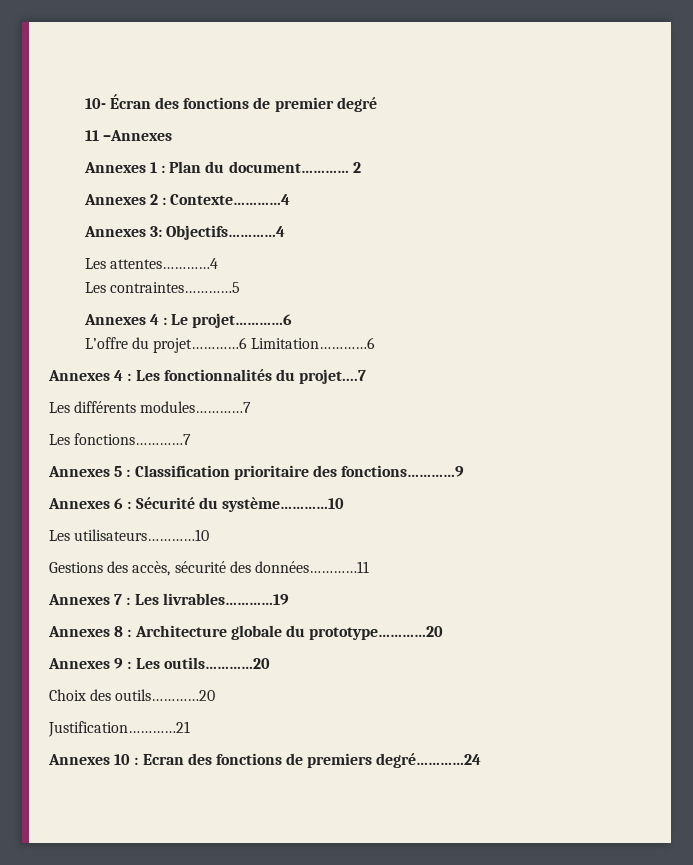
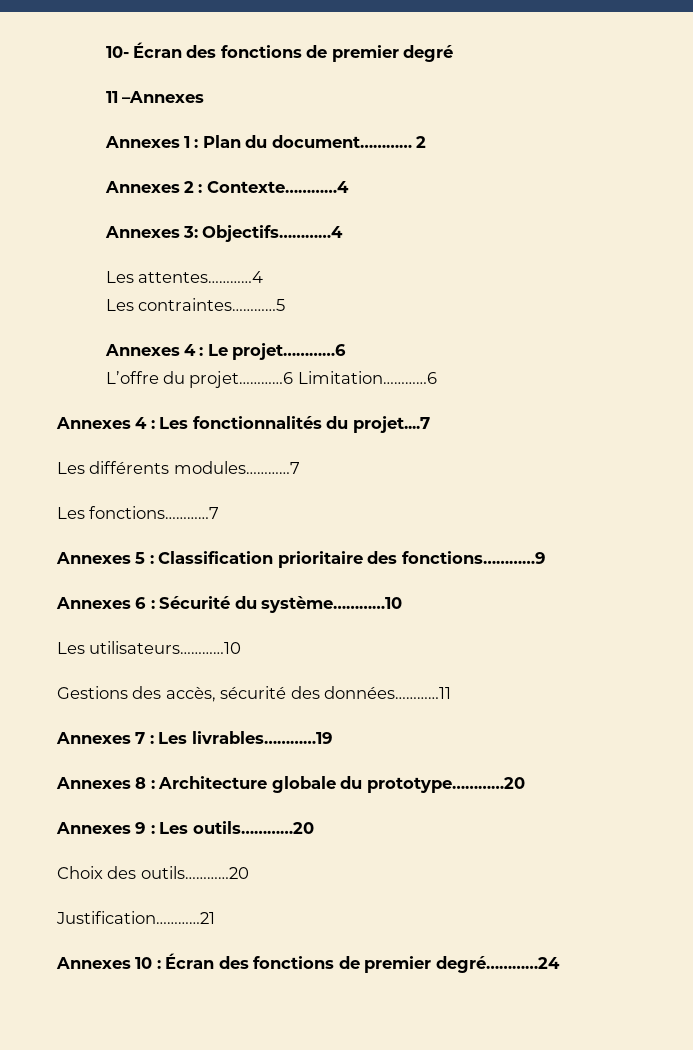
- Annexes 10 : Ecran des fonctions de premiers degré…………24
+ Annexes 10 : Écran des fonctions de premier degré…………24

